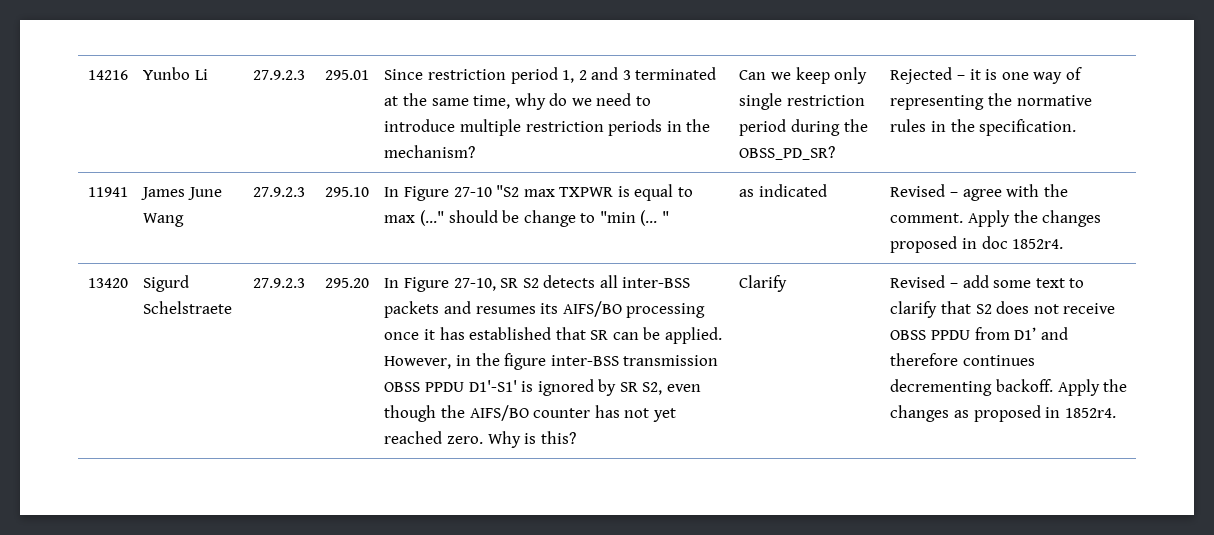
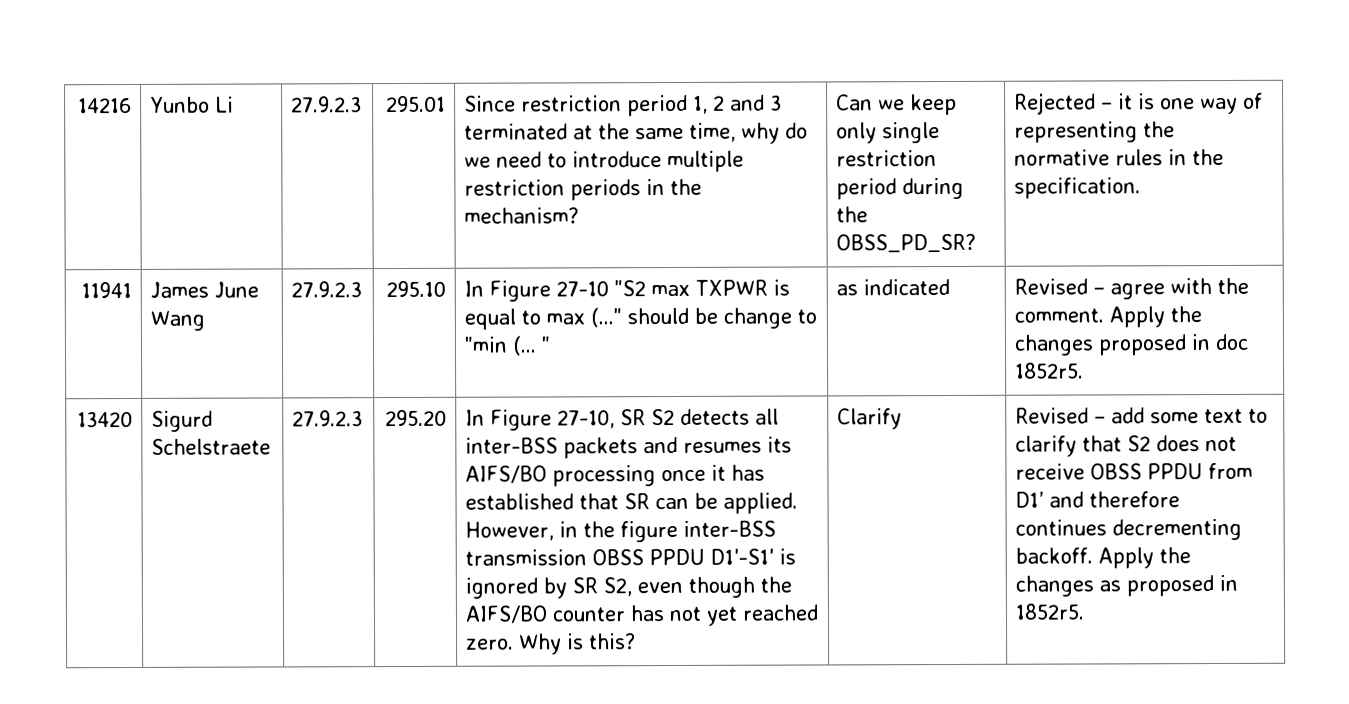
- 11941 | James June Wang | 27.9.2.3 | 295.10 | In Figure 27-10 "S2 max TXPWR is equal to max (..." should be change to "min (... " | as indicated | Revised – agree with the comment. Apply the changes proposed in doc 1852r4.
+ 11941 | James June Wang | 27.9.2.3 | 295.10 | In Figure 27-10 "S2 max TXPWR is equal to max (..." should be change to "min (... " | as indicated | Revised – agree with the comment. Apply the changes proposed in doc 1852r5.
- Apply the changes as proposed in 1852r4.
+ Apply the changes as proposed in 1852r5.

